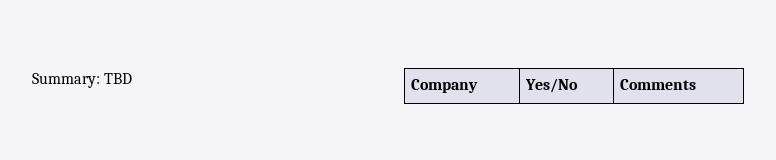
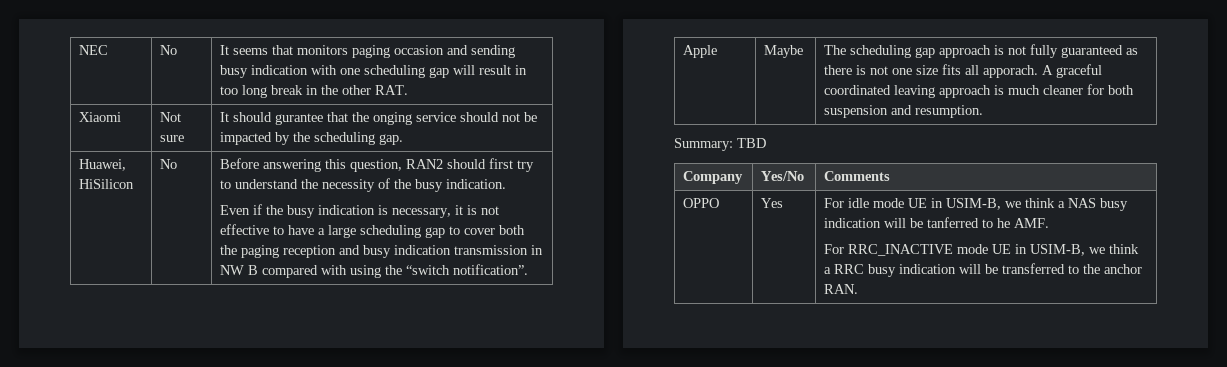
+ NEC | No | It seems that monitors paging occasion and sending busy indication with one scheduling gap will result in too long break in the other RAT.
+ Xiaomi | Not sure | It should gurantee that the onging service should not be impacted by the scheduling gap.
+ Huawei, HiSilicon | No | Before answering this question, RAN2 should first try to understand the necessity of the busy indication.
+ Even if the busy indication is necessary, it is not effective to have a large scheduling gap to cover both the paging reception and busy indication transmission in NW B compared with using the “switch notification”.
+ Apple | Maybe | The scheduling gap approach is not fully guaranteed as there is not one size fits all apporach. A graceful coordinated leaving approach is much cleaner for both suspension and resumption.
+ OPPO | Yes | For idle mode UE in USIM-B, we think a NAS busy indication will be tanferred to he AMF.
+ For RRC_INACTIVE mode UE in USIM-B, we think a RRC busy indication will be transferred to the anchor RAN.

